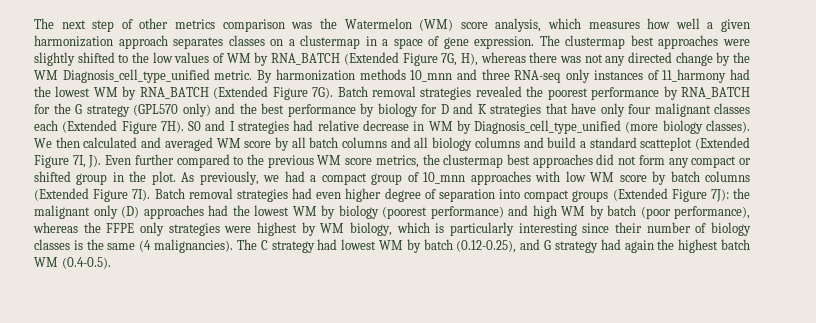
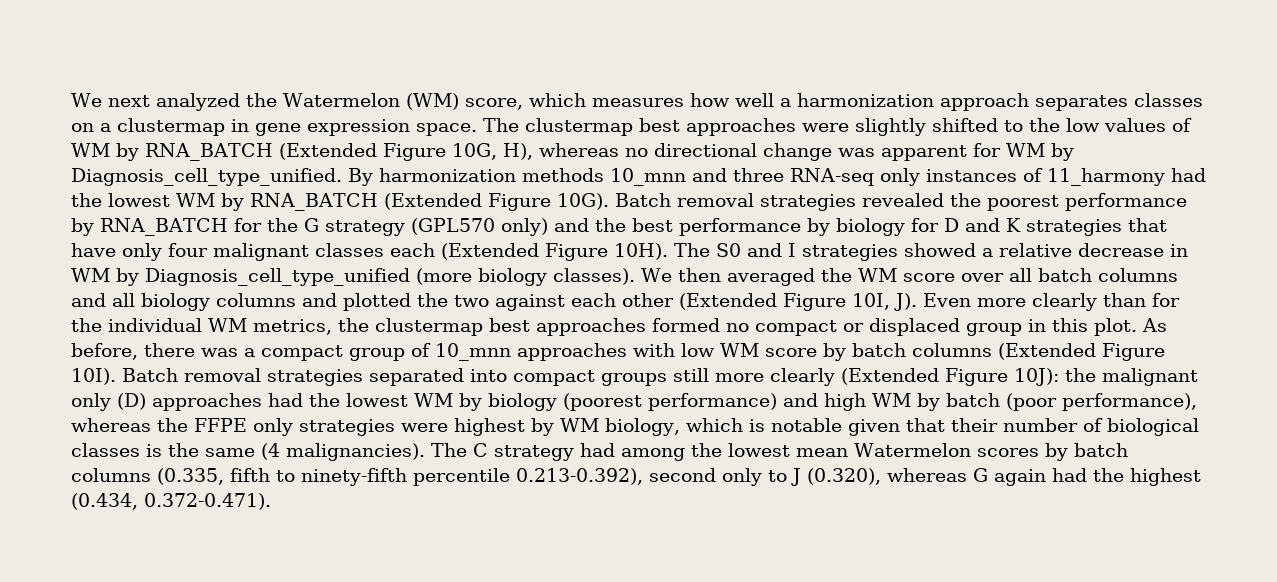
- The next step of other metrics comparison was the Watermelon (WM) score analysis, which measures how well a given harmonization approach separates classes on a clustermap in a space of gene expression.
+ We next analyzed the Watermelon (WM) score, which measures how well a harmonization approach separates classes on a clustermap in gene expression space.
- The clustermap best approaches were slightly shifted to the low values of WM by RNA_BATCH (Extended Figure 7G, H), whereas there was not any directed change by the WM Diagnosis_cell_type_unified metric.
+ The clustermap best approaches were slightly shifted to the low values of WM by RNA_BATCH (Extended Figure 10G, H), whereas no directional change was apparent for WM by Diagnosis_cell_type_unified.
- By harmonization methods 10_mnn and three RNA-seq only instances of 11_harmony had the lowest WM by RNA_BATCH (Extended Figure 7G).
+ By harmonization methods 10_mnn and three RNA-seq only instances of 11_harmony had the lowest WM by RNA_BATCH (Extended Figure 10G).
- Batch removal strategies revealed the poorest performance by RNA_BATCH for the G strategy (GPL570 only) and the best performance by biology for D and K strategies that have only four malignant classes each (Extended Figure 7H). S0 and I strategies had relative decrease in WM by Diagnosis_cell_type_unified (more biology classes).
+ Batch removal strategies revealed the poorest performance by RNA_BATCH for the G strategy (GPL570 only) and the best performance by biology for D and K strategies that have only four malignant classes each (Extended Figure 10H). The S0 and I strategies showed a relative decrease in WM by Diagnosis_cell_type_unified (more biology classes).
- We then calculated and averaged WM score by all batch columns and all biology columns and build a standard scatteplot (Extended Figure 7I, J). Even further compared to the previous WM score metrics, the clustermap best approaches did not form any compact or shifted group in the plot.
+ We then averaged the WM score over all batch columns and all biology columns and plotted the two against each other (Extended Figure 10I, J). Even more clearly than for the individual WM metrics, the clustermap best approaches formed no compact or displaced group in this plot.
- As previously, we had a compact group of 10_mnn approaches with low WM score by batch columns (Extended Figure 7I). Batch removal strategies had even higher degree of separation into compact groups (Extended Figure 7J): the malignant only (D) approaches had the lowest WM by biology (poorest performance) and high WM by batch (poor performance), whereas the FFPE only strategies were highest by WM biology, which is particularly interesting since their number of biology classes is the same (4 malignancies).
+ As before, there was a compact group of 10_mnn approaches with low WM score by batch columns (Extended Figure 10I). Batch removal strategies separated into compact groups still more clearly (Extended Figure 10J): the malignant only (D) approaches had the lowest WM by biology (poorest performance) and high WM by batch (poor performance), whereas the FFPE only strategies were highest by WM biology, which is notable given that their number of biological classes is the same (4 malignancies).
- The C strategy had lowest WM by batch (0.12-0.25), and G strategy had again the highest batch WM (0.4-0.5).
+ The C strategy had among the lowest mean Watermelon scores by batch columns (0.335, fifth to ninety-fifth percentile 0.213-0.392), second only to J (0.320), whereas G again had the highest (0.434, 0.372-0.471).

